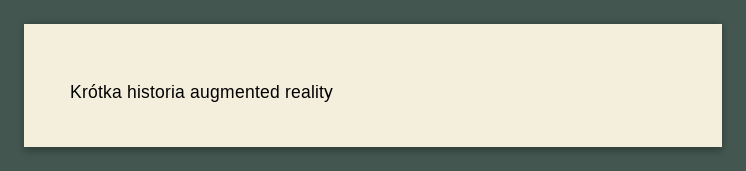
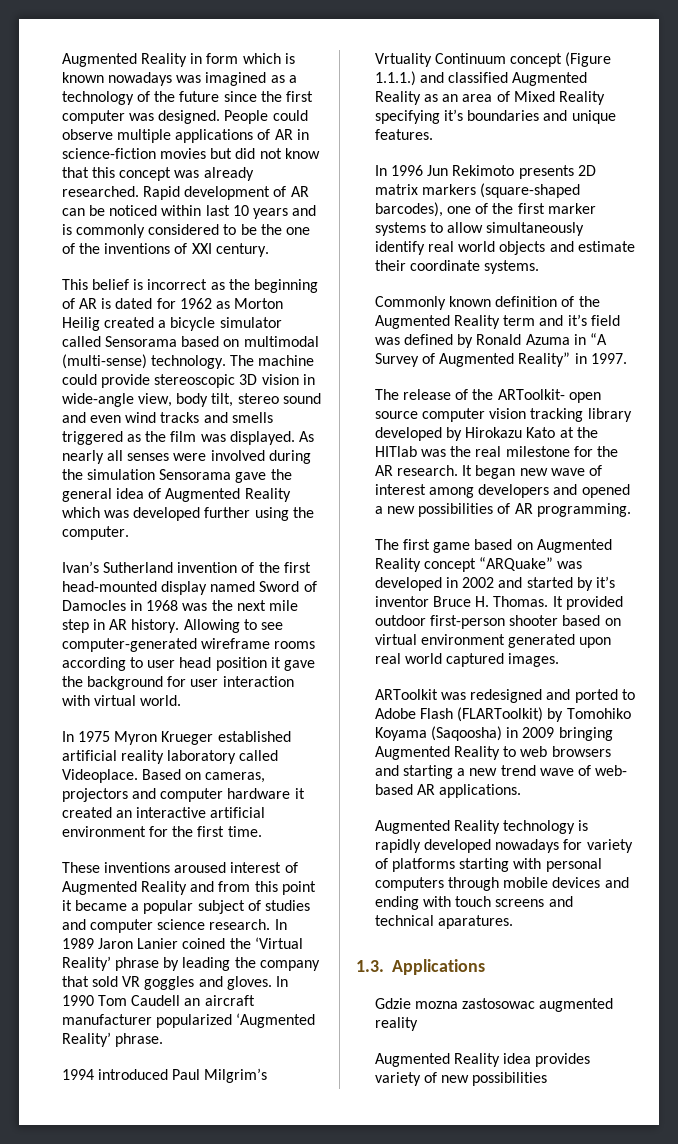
- Krótka historia augmented reality
+ Augmented Reality in form which is known nowadays was imagined as a technology of the future since the first computer was designed. People could observe multiple applications of AR in science-fiction movies but did not know that this concept was already researched. Rapid development of AR can be noticed within last 10 years and is commonly considered to be the one of the inventions of XXI century.
+ This belief is incorrect as the beginning of AR is dated for 1962 as Morton Heilig created a bicycle simulator called Sensorama based on multimodal (multi-sense) technology. The machine could provide stereoscopic 3D vision in wide-angle view, body tilt, stereo sound and even wind tracks and smells triggered as the film was displayed. As nearly all senses were involved during the simulation Sensorama gave the general idea of Augmented Reality which was developed further using the computer.
+ Ivan’s Sutherland invention of the first head-mounted display named Sword of Damocles in 1968 was the next mile step in AR history. Allowing to see computer-generated wireframe rooms according to user head position it gave the background for user interaction with virtual world.
+ In 1975 Myron Krueger established artificial reality laboratory called Videoplace. Based on cameras, projectors and computer hardware it created an interactive artificial environment for the first time.
+ These inventions aroused interest of Augmented Reality and from this point it became a popular subject of studies and computer science research. In 1989 Jaron Lanier coined the ‘Virtual Reality’ phrase by leading the company that sold VR goggles and gloves. In 1990 Tom Caudell an aircraft manufacturer popularized ‘Augmented Reality’ phrase.
+ 1994 introduced Paul Milgrim’s Vrtuality Continuum concept (Figure 1.1.1.) and classified Augmented Reality as an area of Mixed Reality specifying it’s boundaries and unique features.
+ In 1996 Jun Rekimoto presents 2D matrix markers (square-shaped barcodes), one of the first marker systems to allow simultaneously identify real world objects and estimate their coordinate systems.
+ Commonly known definition of the Augmented Reality term and it’s field was defined by Ronald Azuma in “A Survey of Augmented Reality” in 1997.
+ The release of the ARToolkit- open source computer vision tracking library developed by Hirokazu Kato at the HITlab was the real milestone for the AR research. It began new wave of interest among developers and opened a new possibilities of AR programming.
+ The first game based on Augmented Reality concept “ARQuake” was developed in 2002 and started by it’s inventor Bruce H. Thomas. It provided outdoor first-person shooter based on virtual environment generated upon real world captured images.
+ ARToolkit was redesigned and ported to Adobe Flash (FLARToolkit) by Tomohiko Koyama (Saqoosha) in 2009 bringing Augmented Reality to web browsers and starting a new trend wave of web- based AR applications.
+ Augmented Reality technology is rapidly developed nowadays for variety of platforms starting with personal computers through mobile devices and ending with touch screens and technical aparatures.
+ 1.3. Applications
+ Gdzie mozna zastosowac augmented reality
+ Augmented Reality idea provides variety of new possibilities

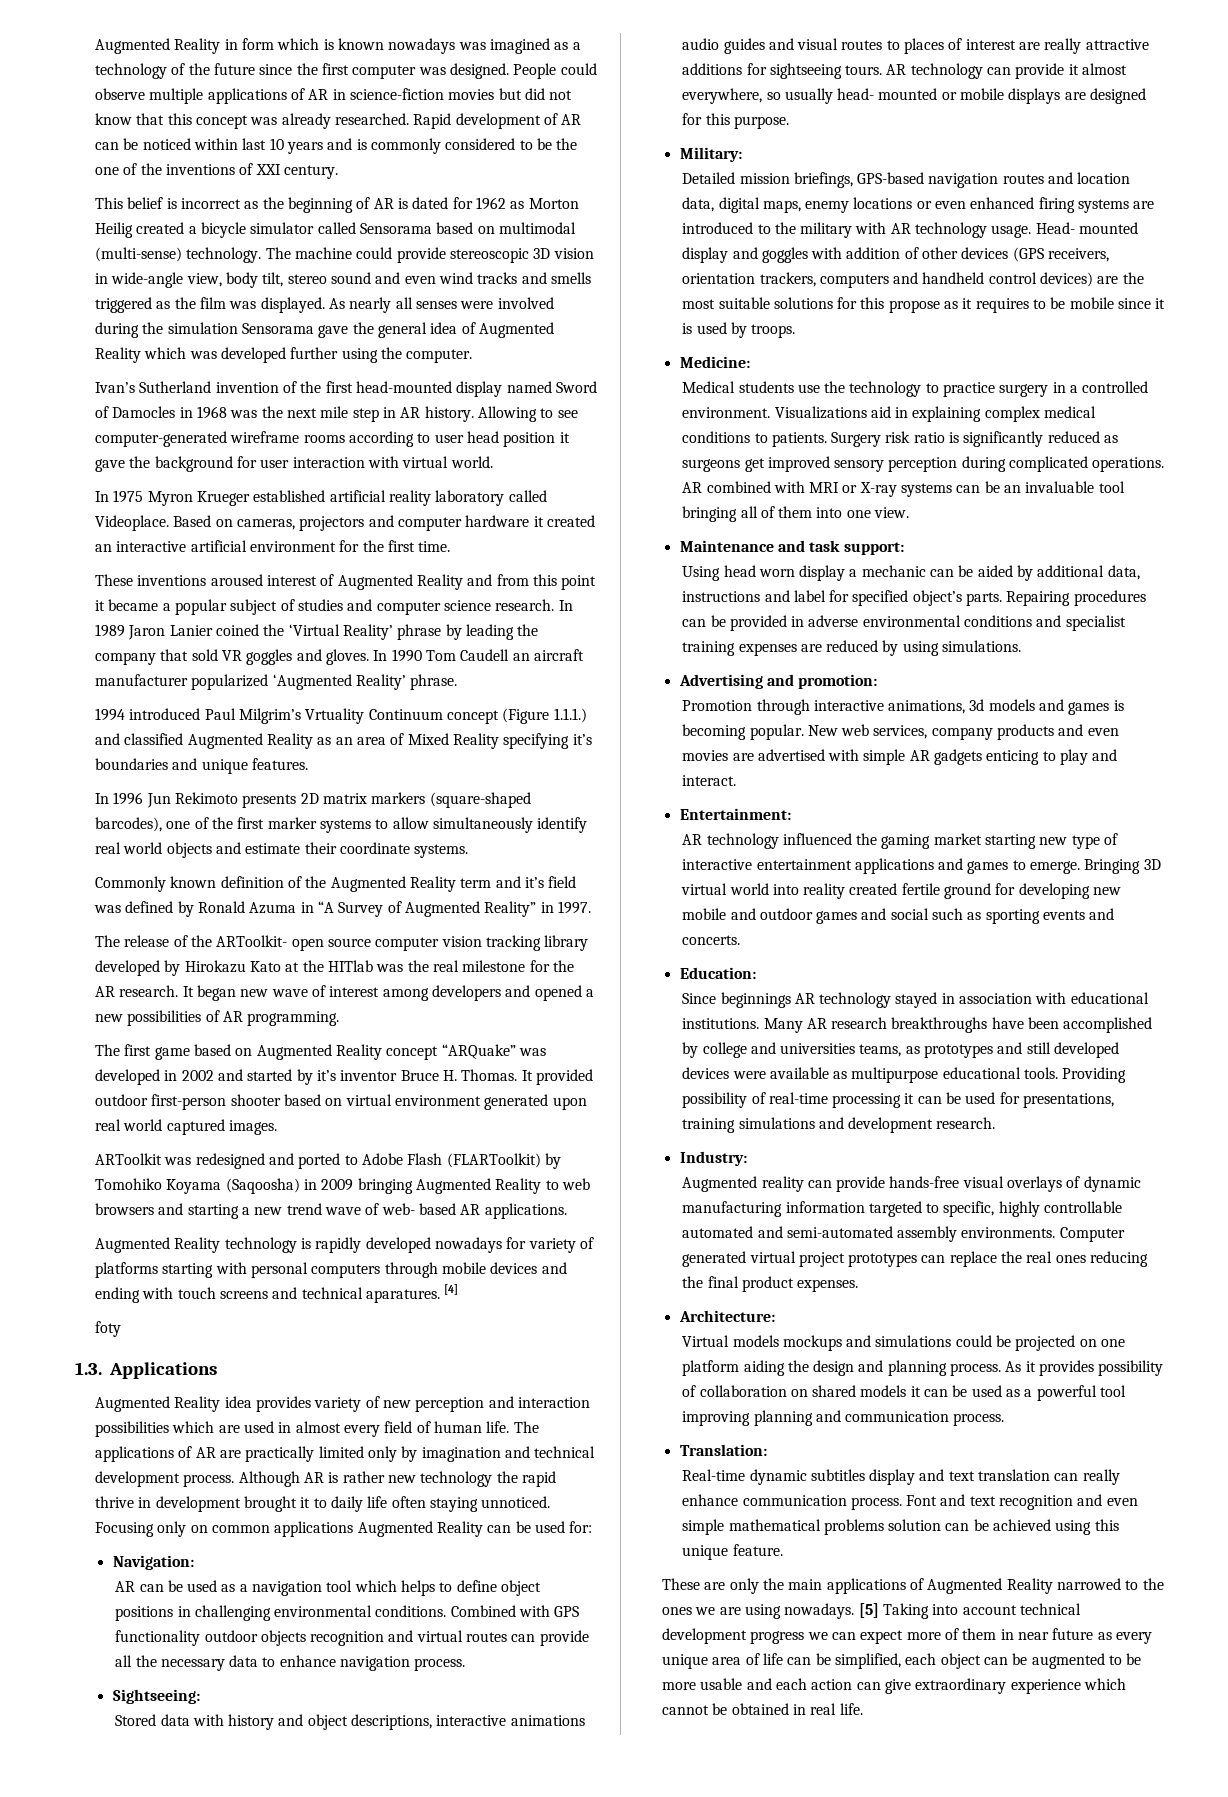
+ [4]
+ foty
- Gdzie mozna zastosowac augmented reality
- Augmented Reality idea provides variety of new possibilities
+ Augmented Reality idea provides variety of new perception and interaction possibilities which are used in almost every field of human life. The applications of AR are practically limited only by imagination and technical development process. Although AR is rather new technology the rapid thrive in development brought it to daily life often staying unnoticed. Focusing only on common applications Augmented Reality can be used for:
+ Navigation:
+ AR can be used as a navigation tool which helps to define object positions in challenging environmental conditions. Combined with GPS functionality outdoor objects recognition and virtual routes can provide all the necessary data to enhance navigation process.
+ Sightseeing:
+ Stored data with history and object descriptions, interactive animations audio guides and visual routes to places of interest are really attractive additions for sightseeing tours. AR technology can provide it almost everywhere, so usually head- mounted or mobile displays are designed for this purpose.
+ Military:
+ Detailed mission briefings, GPS-based navigation routes and location data, digital maps, enemy locations or even enhanced firing systems are introduced to the military with AR technology usage. Head- mounted display and goggles with addition of other devices (GPS receivers, orientation trackers, computers and handheld control devices) are the most suitable solutions for this propose as it requires to be mobile since it is used by troops.
+ Medicine:
+ Medical students use the technology to practice surgery in a controlled environment. Visualizations aid in explaining complex medical conditions to patients. Surgery risk ratio is significantly reduced as surgeons get improved sensory perception during complicated operations. AR combined with MRI or X-ray systems can be an invaluable tool bringing all of them into one view.
+ Maintenance and task support:
+ Using head worn display a mechanic can be aided by additional data, instructions and label for specified object’s parts. Repairing procedures can be provided in adverse environmental conditions and specialist training expenses are reduced by using simulations.
+ Advertising and promotion:
+ Promotion through interactive animations, 3d models and games is becoming popular. New web services, company products and even movies are advertised with simple AR gadgets enticing to play and interact.
+ Entertainment:
+ AR technology influenced the gaming market starting new type of interactive entertainment applications and games to emerge. Bringing 3D virtual world into reality created fertile ground for developing new mobile and outdoor games and social such as sporting events and concerts.
+ Education:
+ Since beginnings AR technology stayed in association with educational institutions. Many AR research breakthroughs have been accomplished by college and universities teams, as prototypes and still developed devices were available as multipurpose educational tools. Providing possibility of real-time processing it can be used for presentations, training simulations and development research.
+ Industry:
+ Augmented reality can provide hands-free visual overlays of dynamic manufacturing information targeted to specific, highly controllable automated and semi-automated assembly environments. Computer generated virtual project prototypes can replace the real ones reducing the final product expenses.
+ Architecture:
+ Virtual models mockups and simulations could be projected on one platform aiding the design and planning process. As it provides possibility of collaboration on shared models it can be used as a powerful tool improving planning and communication process.
+ Translation:
+ Real-time dynamic subtitles display and text translation can really enhance communication process. Font and text recognition and even simple mathematical problems solution can be achieved using this unique feature.
+ These are only the main applications of Augmented Reality narrowed to the ones we are using nowadays. [5] Taking into account technical development progress we can expect more of them in near future as every unique area of life can be simplified, each object can be augmented to be more usable and each action can give extraordinary experience which cannot be obtained in real life.

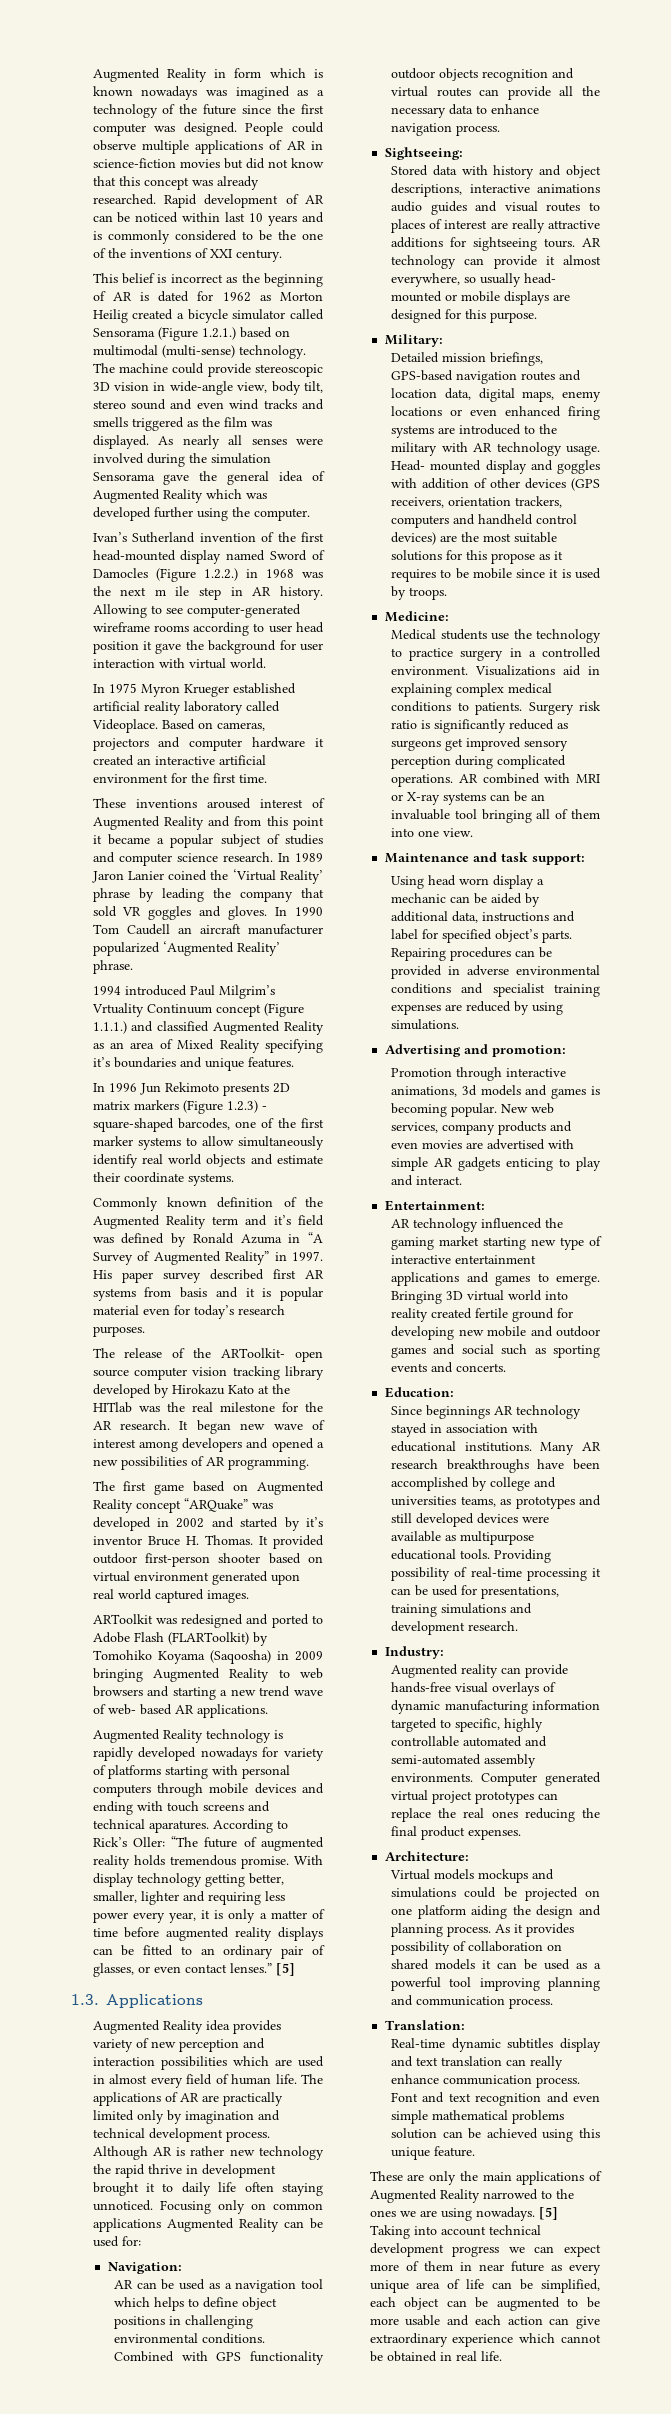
- This belief is incorrect as the beginning of AR is dated for 1962 as Morton Heilig created a bicycle simulator called Sensorama based on multimodal (multi-sense) technology.
+ This belief is incorrect as the beginning of AR is dated for 1962 as Morton Heilig created a bicycle simulator called Sensorama (Figure 1.2.1.) based on multimodal (multi-sense) technology.
- Ivan’s Sutherland invention of the first head-mounted display named Sword of Damocles in 1968 was the next mile step in AR history.
+ Ivan’s Sutherland invention of the first head-mounted display named Sword of Damocles (Figure 1.2.2.) in 1968 was the next m ile step in AR history.
- In 1996 Jun Rekimoto presents 2D matrix markers (square-shaped barcodes), one of the first marker systems to allow simultaneously identify real world objects and estimate their coordinate systems.
+ In 1996 Jun Rekimoto presents 2D matrix markers (Figure 1.2.3) - square-shaped barcodes, one of the first marker systems to allow simultaneously identify real world objects and estimate their coordinate systems.
+ His paper survey described first AR systems from basis and it is popular material even for today’s research purposes.
- [4]
- foty
+ According to Rick’s Oller: “The future of augmented reality holds tremendous promise. With display technology getting better, smaller, lighter and requiring less power every year, it is only a matter of time before augmented reality displays can be fitted to an ordinary pair of glasses, or even contact lenses.” [5]

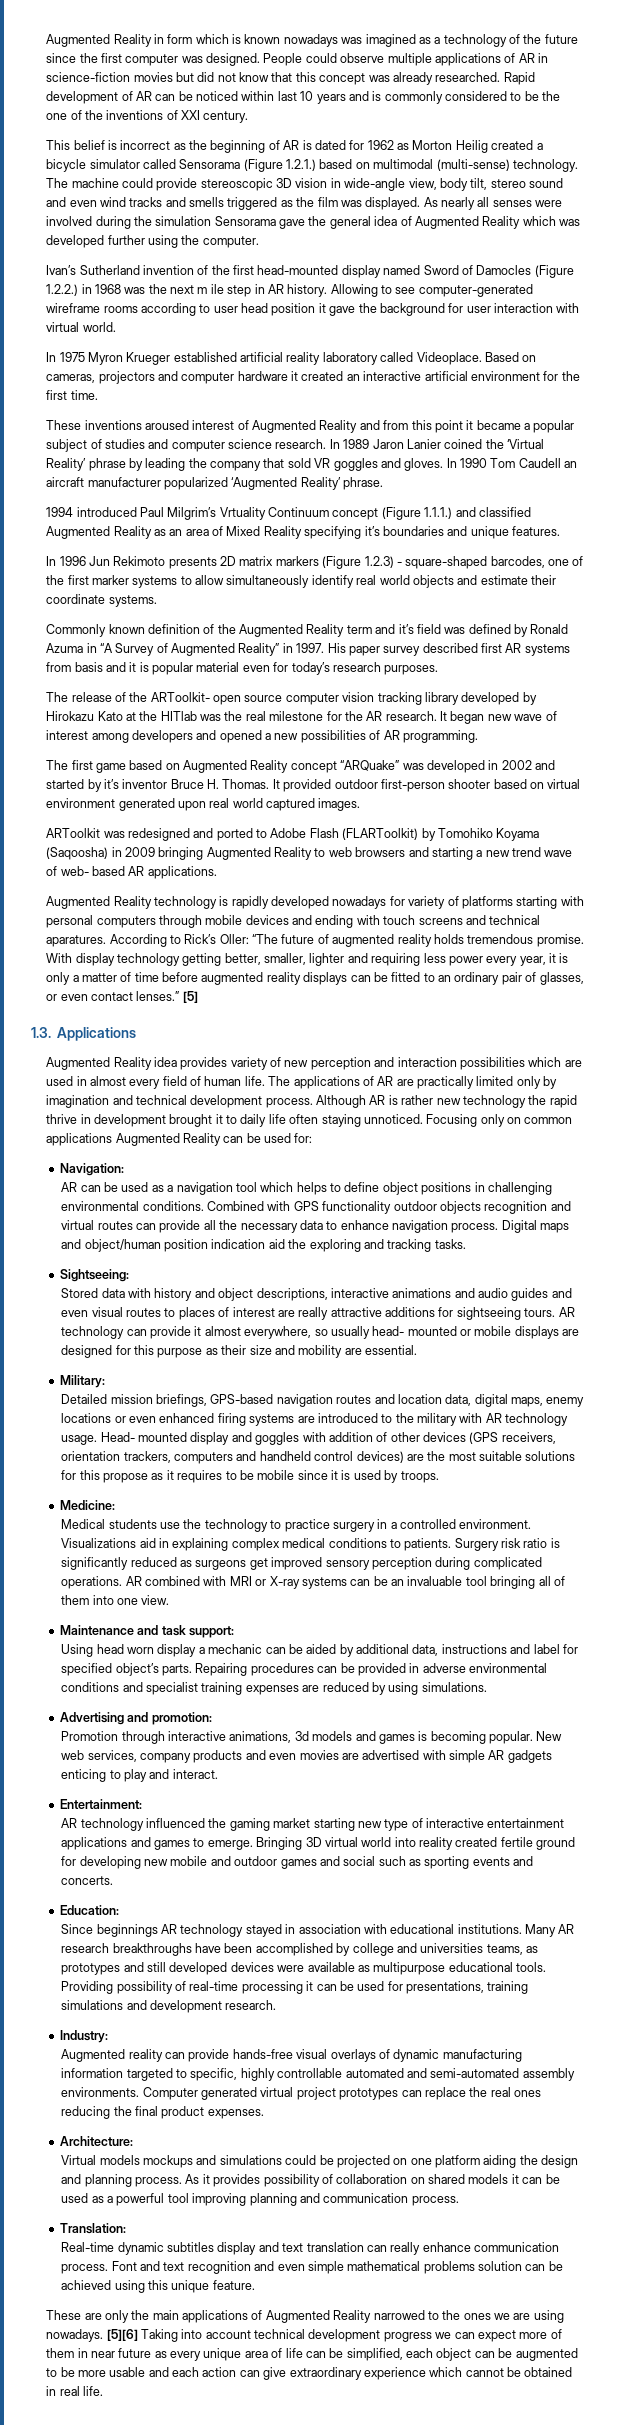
+ Digital maps and object/human position indication aid the exploring and tracking tasks.
- Stored data with history and object descriptions, interactive animations audio guides and visual routes to places of interest are really attractive additions for sightseeing tours.
+ Stored data with history and object descriptions, interactive animations and audio guides and even visual routes to places of interest are really attractive additions for sightseeing tours.
- AR technology can provide it almost everywhere, so usually head- mounted or mobile displays are designed for this purpose.
+ AR technology can provide it almost everywhere, so usually head- mounted or mobile displays are designed for this purpose as their size and mobility are essential.
- [5] Taking into account technical development progress we can expect more of them in near future as every unique area of life can be simplified, each object can be augmented to be more usable and each action can give extraordinary experience which cannot be obtained in real life.
+ [5][6] Taking into account technical development progress we can expect more of them in near future as every unique area of life can be simplified, each object can be augmented to be more usable and each action can give extraordinary experience which cannot be obtained in real life.

